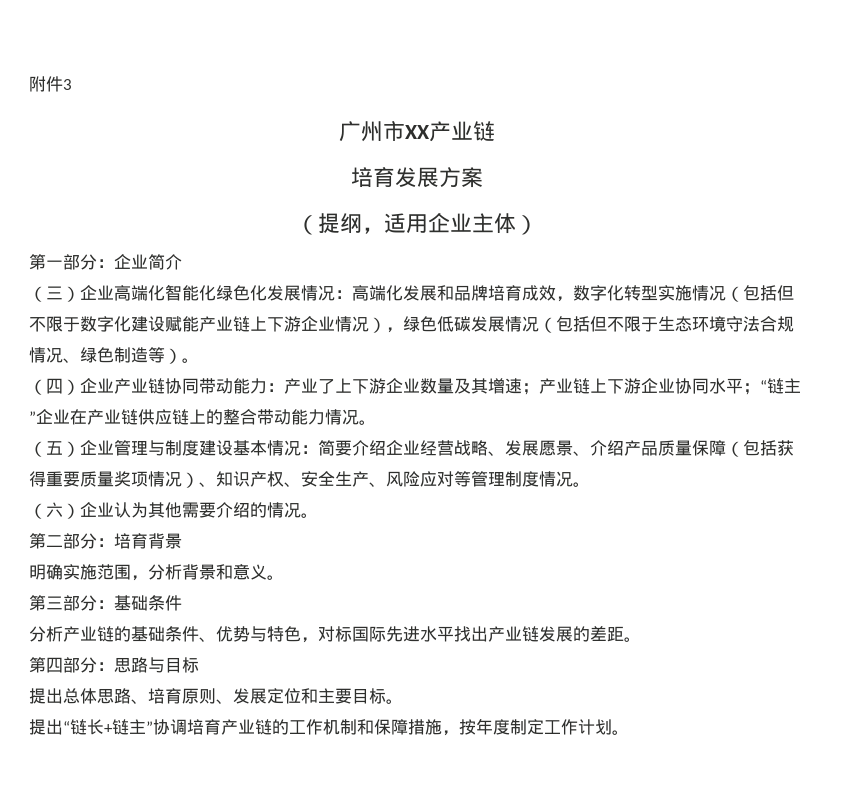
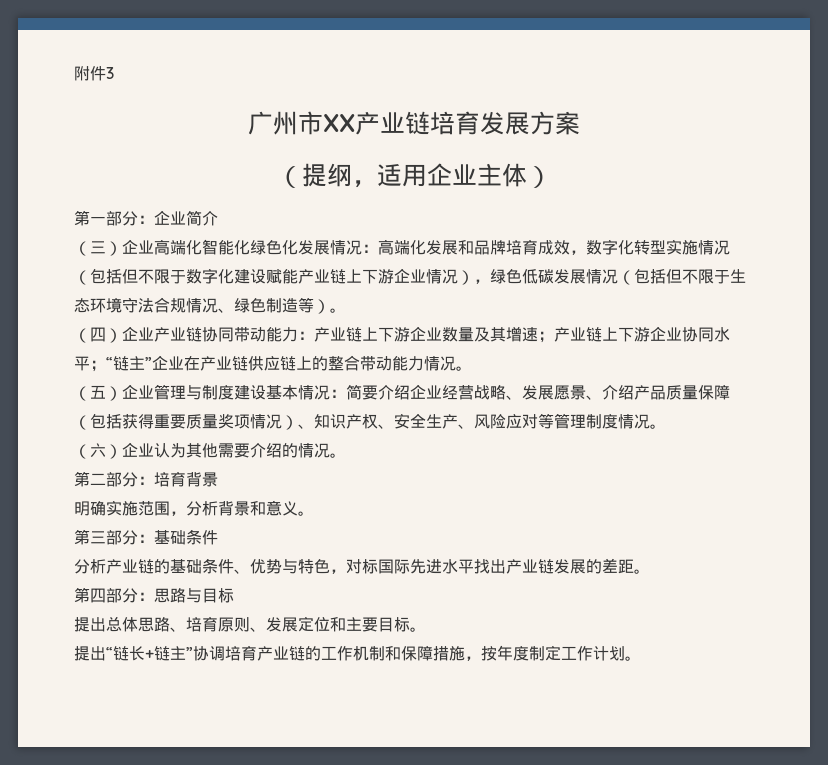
- 广州市XX产业链
- 培育发展方案
+ 广州市XX产业链培育发展方案
- （四）企业产业链协同带动能力：产业了上下游企业数量及其增速；产业链上下游企业协同水平；“链主”企业在产业链供应链上的整合带动能力情况。
+ （四）企业产业链协同带动能力：产业链上下游企业数量及其增速；产业链上下游企业协同水平；“链主”企业在产业链供应链上的整合带动能力情况。

